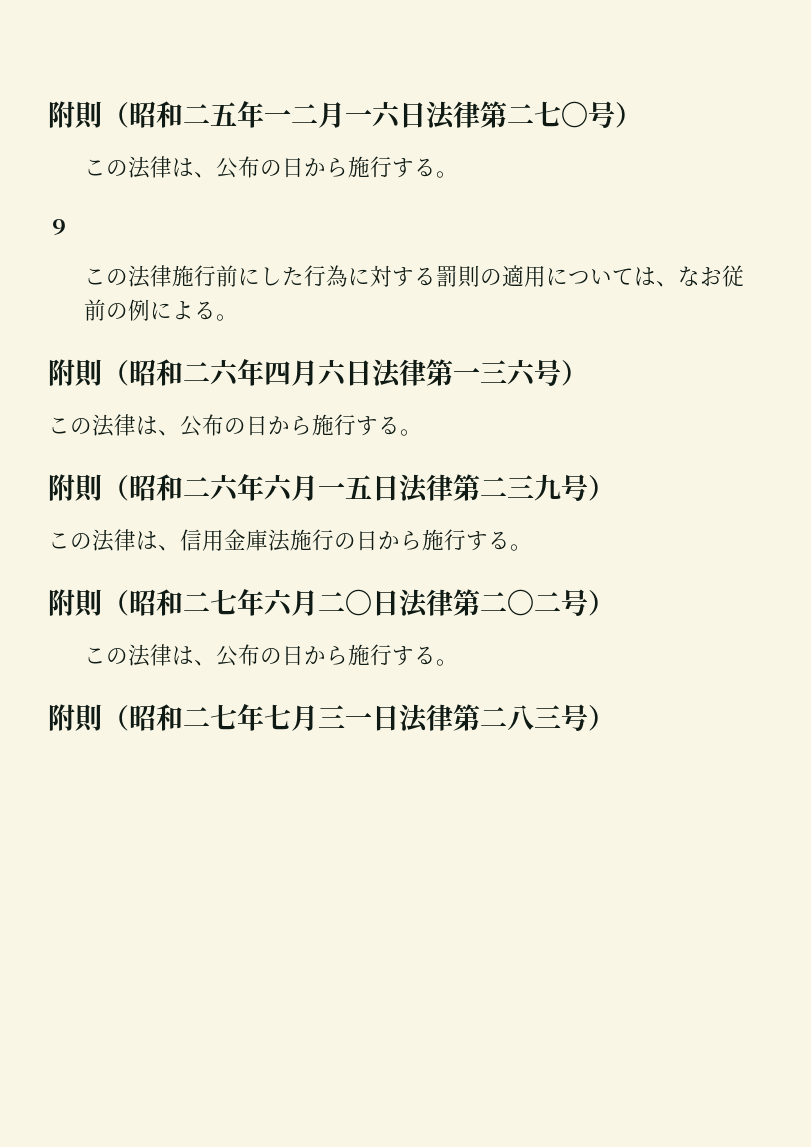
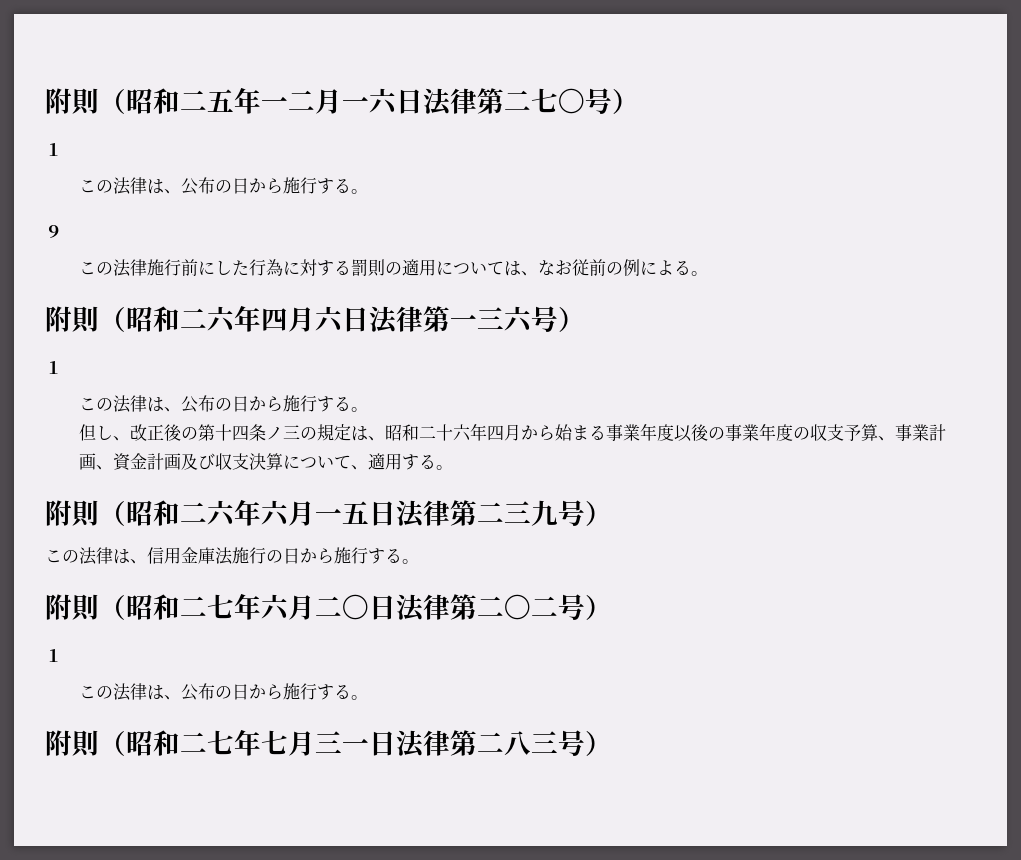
  附則（昭和二五年一二月一六日法律第二七〇号）
+ １
  附則（昭和二六年四月六日法律第一三六号）
+ １
  この法律は、公布の日から施行する。
+ 但し、改正後の第十四条ノ三の規定は、昭和二十六年四月から始まる事業年度以後の事業年度の収支予算、事業計画、資金計画及び収支決算について、適用する。
  附則（昭和二七年六月二〇日法律第二〇二号）
+ １

